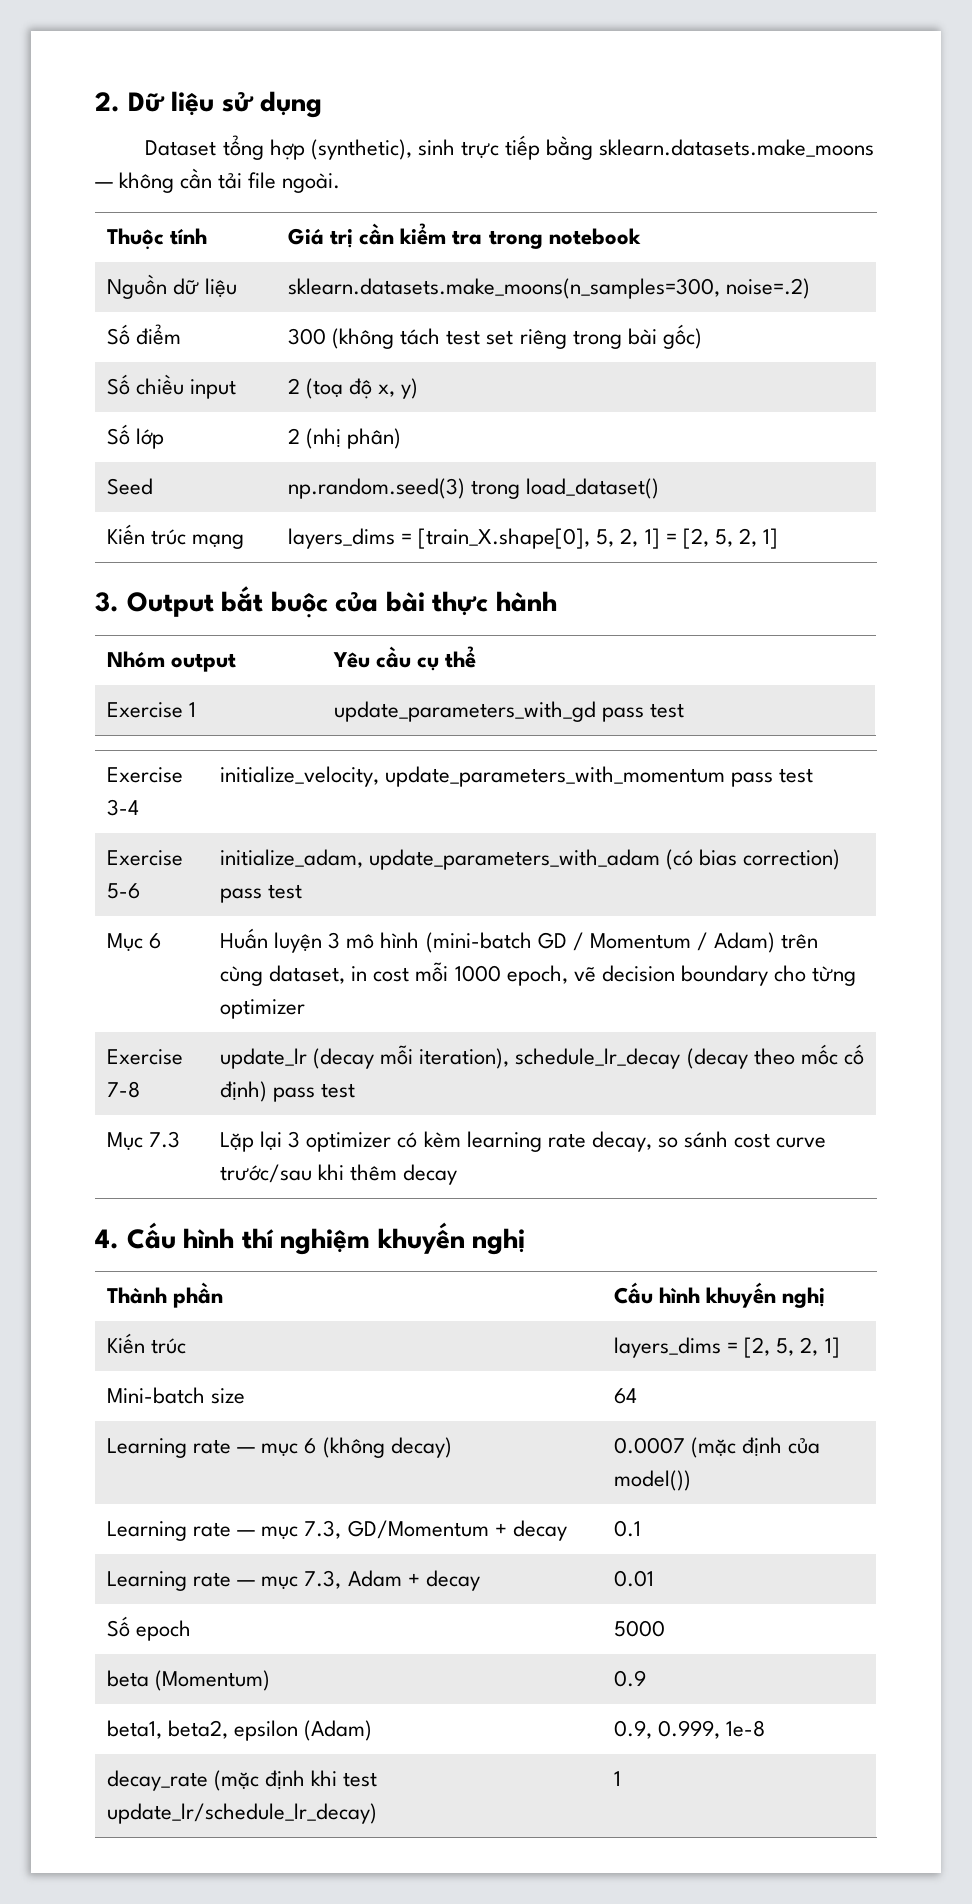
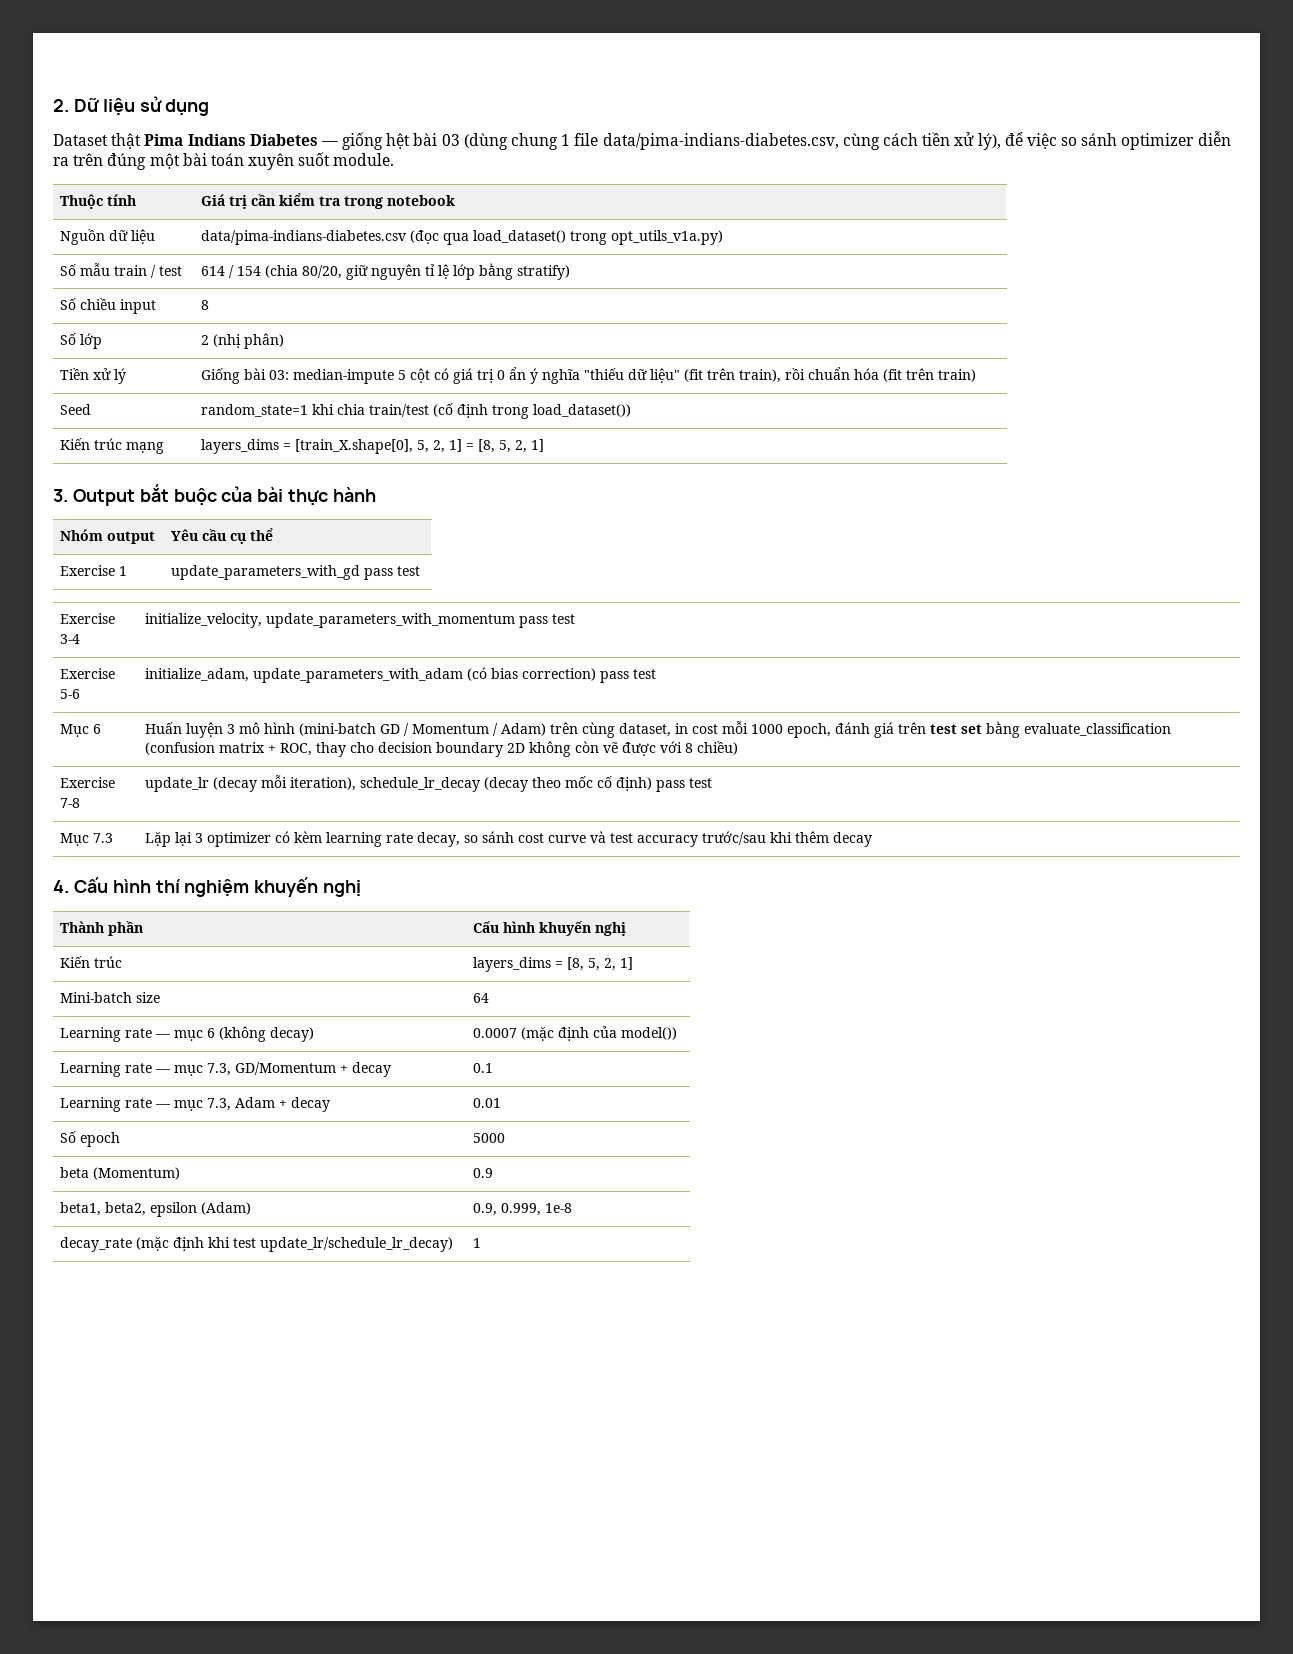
- Dataset tổng hợp (synthetic), sinh trực tiếp bằng sklearn.datasets.make_moons — không cần tải file ngoài.
+ Dataset thật Pima Indians Diabetes — giống hệt bài 03 (dùng chung 1 file data/pima-indians-diabetes.csv, cùng cách tiền xử lý), để việc so sánh optimizer diễn ra trên đúng một bài toán xuyên suốt module.
- Nguồn dữ liệu | sklearn.datasets.make_moons(n_samples=300, noise=.2)
- Số điểm | 300 (không tách test set riêng trong bài gốc)
- Số chiều input | 2 (toạ độ x, y)
+ Nguồn dữ liệu | data/pima-indians-diabetes.csv (đọc qua load_dataset() trong opt_utils_v1a.py)
+ Số mẫu train / test | 614 / 154 (chia 80/20, giữ nguyên tỉ lệ lớp bằng stratify)
+ Số chiều input | 8
- Seed | np.random.seed(3) trong load_dataset()
+ Tiền xử lý | Giống bài 03: median-impute 5 cột có giá trị 0 ẩn ý nghĩa "thiếu dữ liệu" (fit trên train), rồi chuẩn hóa (fit trên train)
+ Seed | random_state=1 khi chia train/test (cố định trong load_dataset())
- Kiến trúc mạng | layers_dims = [train_X.shape[0], 5, 2, 1] = [2, 5, 2, 1]
+ Kiến trúc mạng | layers_dims = [train_X.shape[0], 5, 2, 1] = [8, 5, 2, 1]
- Huấn luyện 3 mô hình (mini-batch GD / Momentum / Adam) trên cùng dataset, in cost mỗi 1000 epoch, vẽ decision boundary cho từng optimizer
+ Huấn luyện 3 mô hình (mini-batch GD / Momentum / Adam) trên cùng dataset, in cost mỗi 1000 epoch, đánh giá trên test set bằng evaluate_classification (confusion matrix + ROC, thay cho decision boundary 2D không còn vẽ được với 8 chiều)
- Mục 7.3 | Lặp lại 3 optimizer có kèm learning rate decay, so sánh cost curve trước/sau khi thêm decay
+ Mục 7.3 | Lặp lại 3 optimizer có kèm learning rate decay, so sánh cost curve và test accuracy trước/sau khi thêm decay
- Kiến trúc | layers_dims = [2, 5, 2, 1]
+ Kiến trúc | layers_dims = [8, 5, 2, 1]

